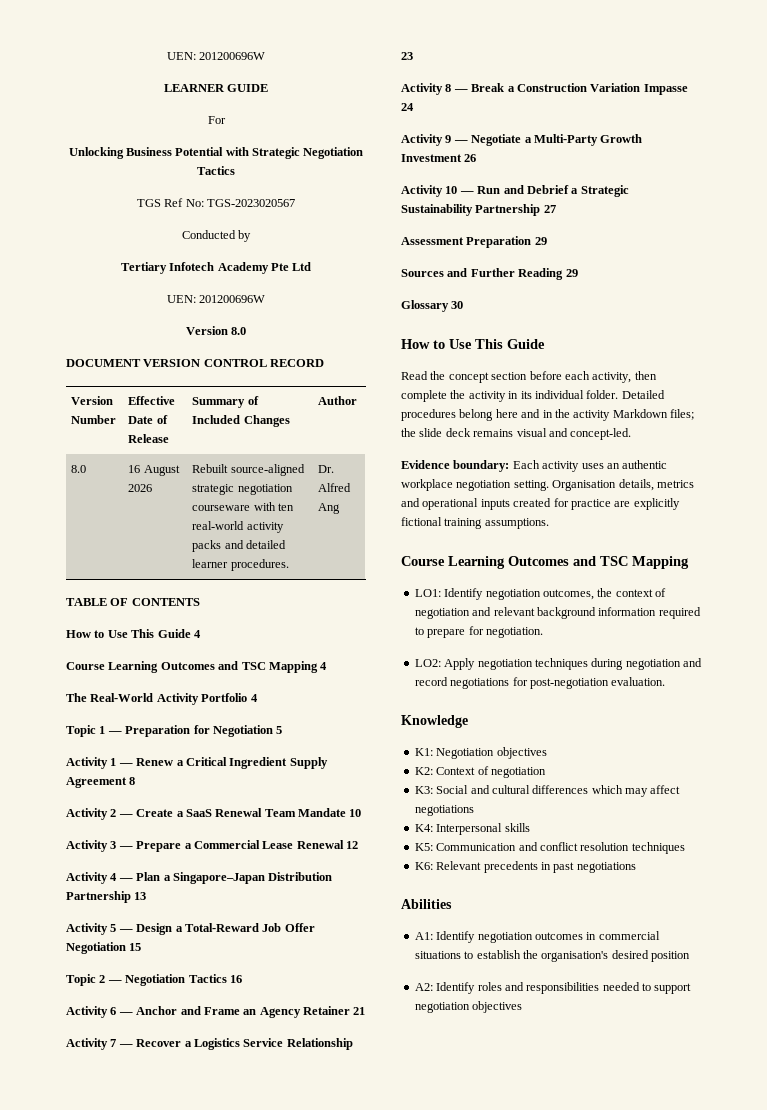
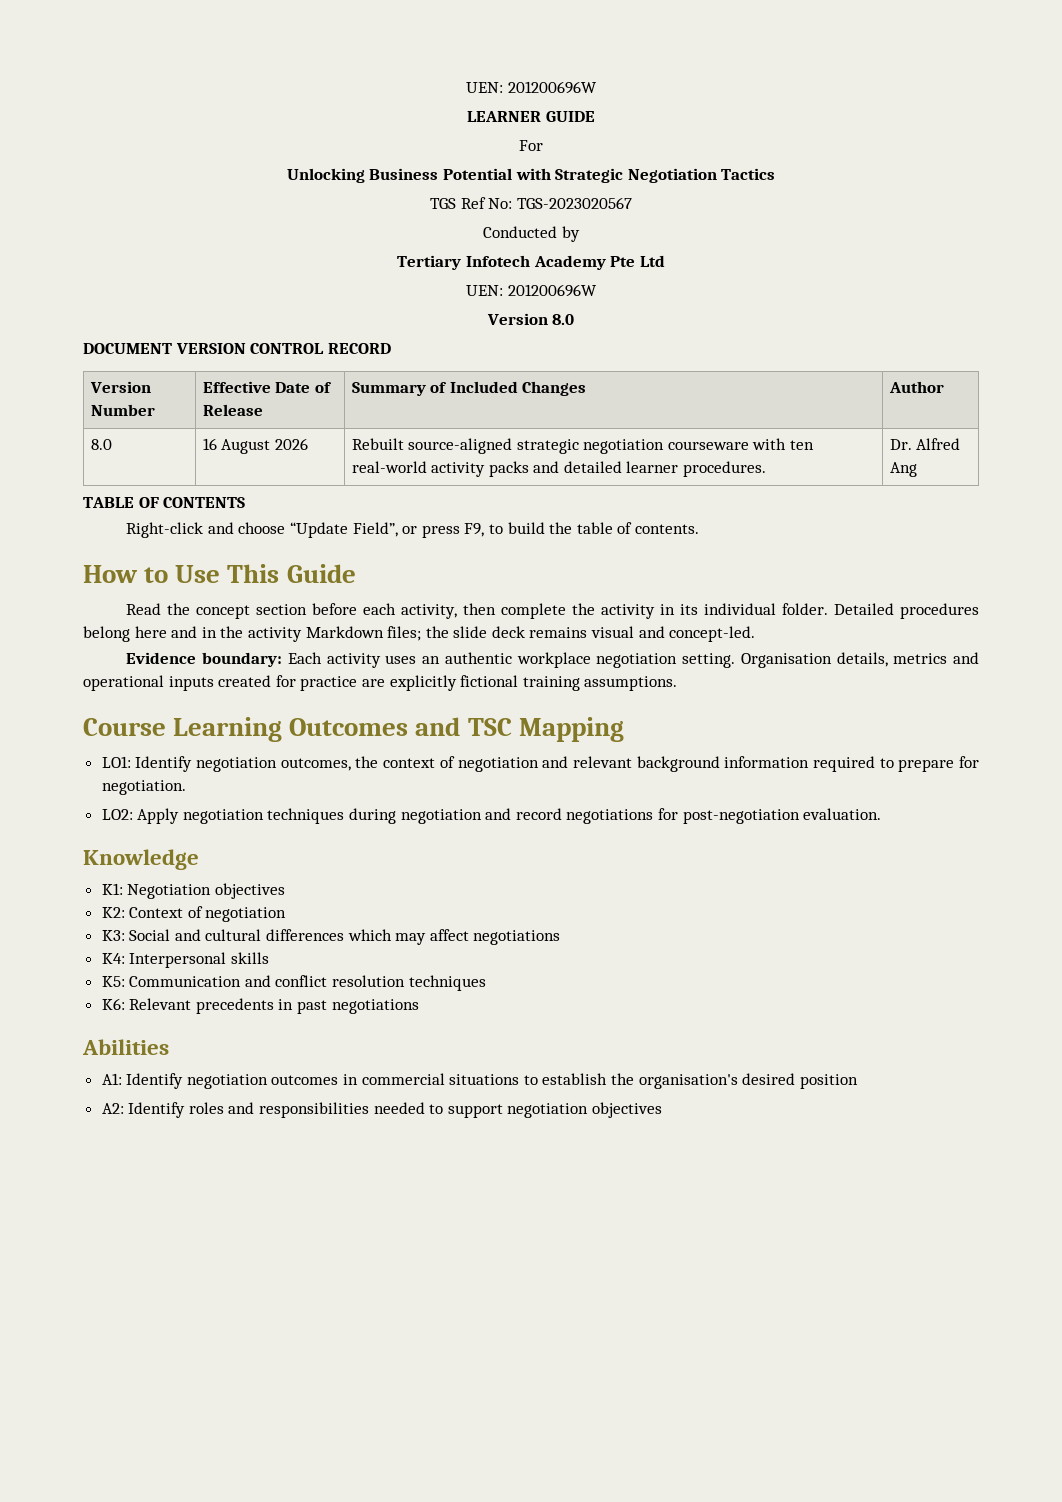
- How to Use This Guide 4
- Course Learning Outcomes and TSC Mapping 4
- The Real-World Activity Portfolio 4
- Topic 1 — Preparation for Negotiation 5
- Activity 1 — Renew a Critical Ingredient Supply Agreement 8
- Activity 2 — Create a SaaS Renewal Team Mandate 10
- Activity 3 — Prepare a Commercial Lease Renewal 12
- Activity 4 — Plan a Singapore–Japan Distribution Partnership 13
- Activity 5 — Design a Total-Reward Job Offer Negotiation 15
- Topic 2 — Negotiation Tactics 16
- Activity 6 — Anchor and Frame an Agency Retainer 21
- Activity 7 — Recover a Logistics Service Relationship 23
- Activity 8 — Break a Construction Variation Impasse 24
- Activity 9 — Negotiate a Multi-Party Growth Investment 26
- Activity 10 — Run and Debrief a Strategic Sustainability Partnership 27
- Assessment Preparation 29
- Sources and Further Reading 29
- Glossary 30
+ Right-click and choose “Update Field”, or press F9, to build the table of contents.

